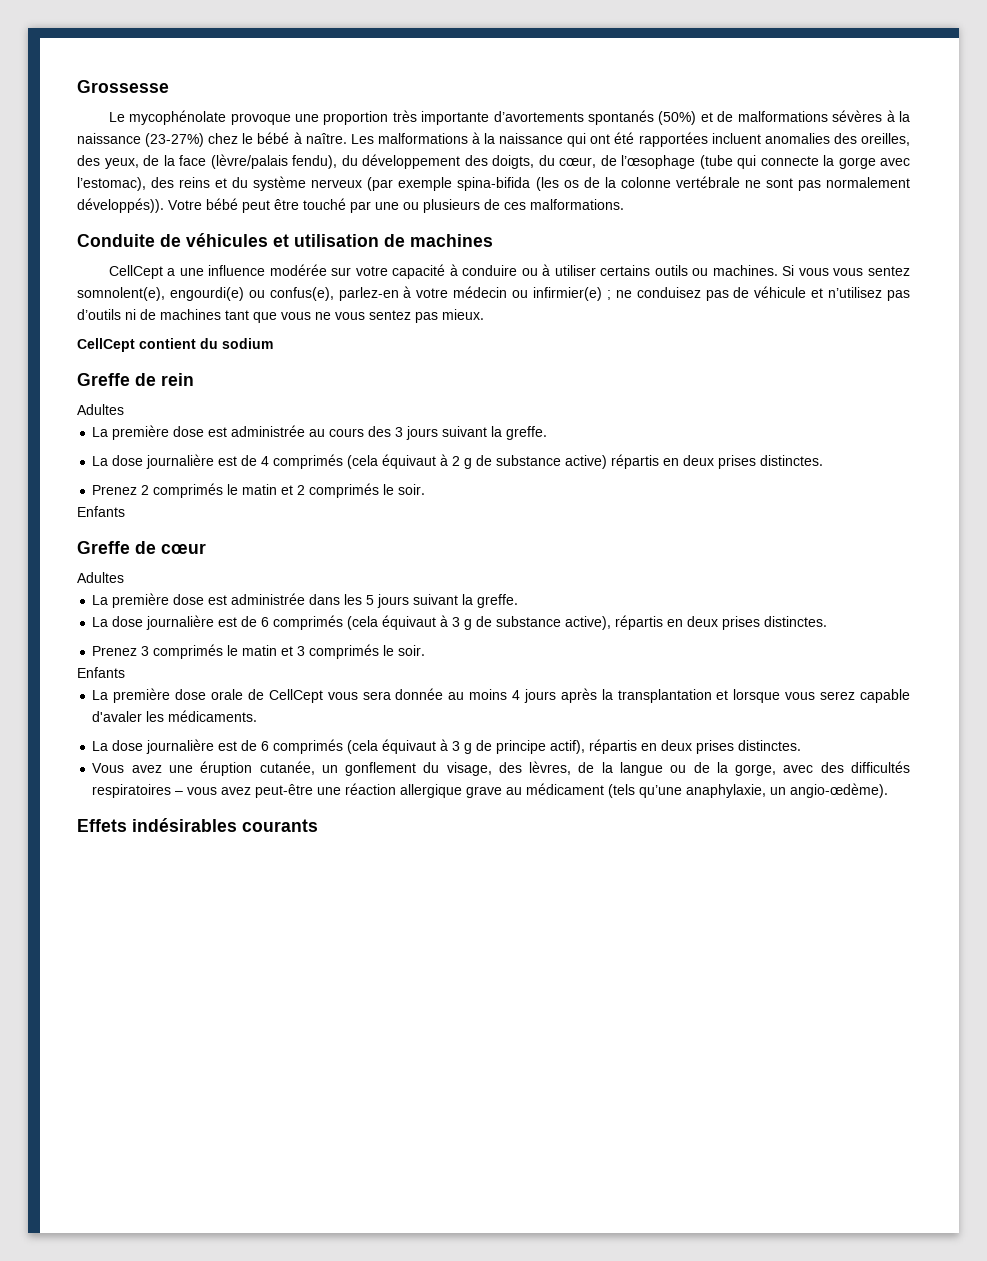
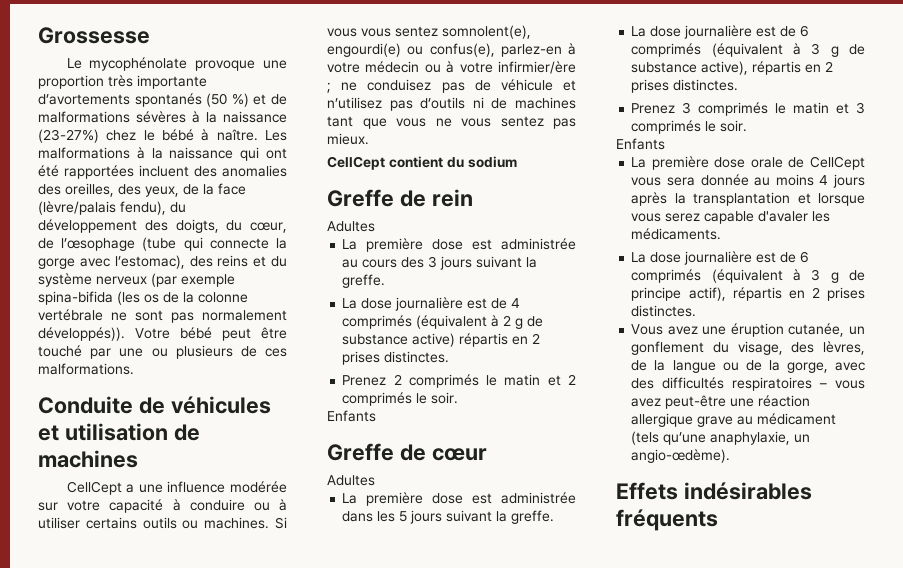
- Le mycophénolate provoque une proportion très importante d’avortements spontanés (50%) et de malformations sévères à la naissance (23-27%) chez le bébé à naître.
+ Le mycophénolate provoque une proportion très importante d’avortements spontanés (50 %) et de malformations sévères à la naissance (23-27%) chez le bébé à naître.
- Les malformations à la naissance qui ont été rapportées incluent anomalies des oreilles, des yeux, de la face (lèvre/palais fendu), du développement des doigts, du cœur, de l’œsophage (tube qui connecte la gorge avec l’estomac), des reins et du système nerveux (par exemple spina-bifida (les os de la colonne vertébrale ne sont pas normalement développés)).
+ Les malformations à la naissance qui ont été rapportées incluent des anomalies des oreilles, des yeux, de la face (lèvre/palais fendu), du développement des doigts, du cœur, de l’œsophage (tube qui connecte la gorge avec l’estomac), des reins et du système nerveux (par exemple spina-bifida (les os de la colonne vertébrale ne sont pas normalement développés)).
- Si vous vous sentez somnolent(e), engourdi(e) ou confus(e), parlez-en à votre médecin ou infirmier(e) ; ne conduisez pas de véhicule et n’utilisez pas d’outils ni de machines tant que vous ne vous sentez pas mieux.
+ Si vous vous sentez somnolent(e), engourdi(e) ou confus(e), parlez-en à votre médecin ou à votre infirmier/ère ; ne conduisez pas de véhicule et n’utilisez pas d’outils ni de machines tant que vous ne vous sentez pas mieux.
- La dose journalière est de 4 comprimés (cela équivaut à 2 g de substance active) répartis en deux prises distinctes.
+ La dose journalière est de 4 comprimés (équivalent à 2 g de substance active) répartis en 2 prises distinctes.
- La dose journalière est de 6 comprimés (cela équivaut à 3 g de substance active), répartis en deux prises distinctes.
+ La dose journalière est de 6 comprimés (équivalent à 3 g de substance active), répartis en 2 prises distinctes.
- La dose journalière est de 6 comprimés (cela équivaut à 3 g de principe actif), répartis en deux prises distinctes.
+ La dose journalière est de 6 comprimés (équivalent à 3 g de principe actif), répartis en 2 prises distinctes.
- Effets indésirables courants
+ Effets indésirables fréquents

